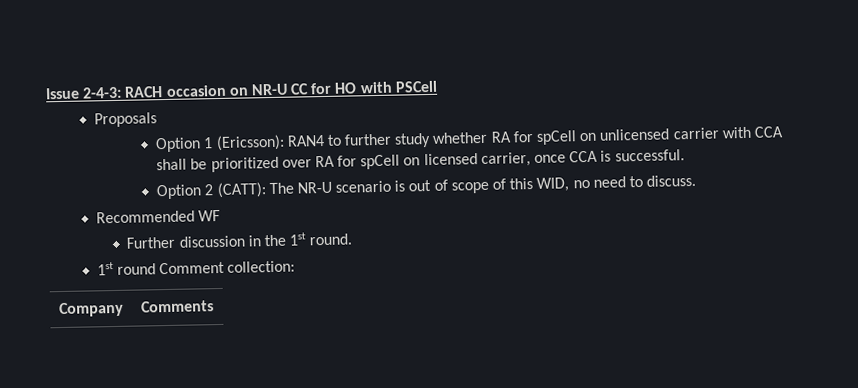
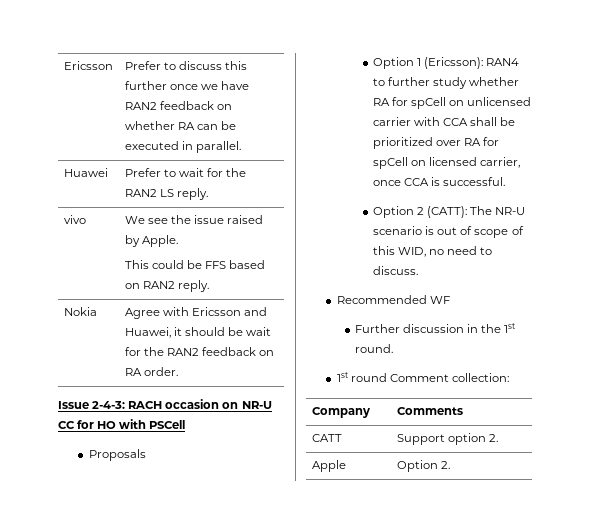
+ Ericsson | Prefer to discuss this further once we have RAN2 feedback on whether RA can be executed in parallel.
+ Huawei | Prefer to wait for the RAN2 LS reply.
+ vivo | We see the issue raised by Apple.
+ This could be FFS based on RAN2 reply.
+ Nokia | Agree with Ericsson and Huawei, it should be wait for the RAN2 feedback on RA order.
+ CATT | Support option 2.
+ Apple | Option 2.

